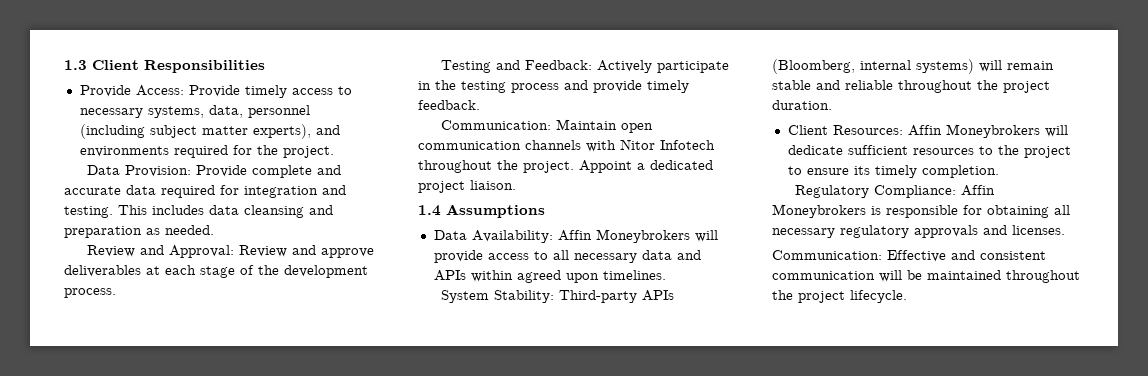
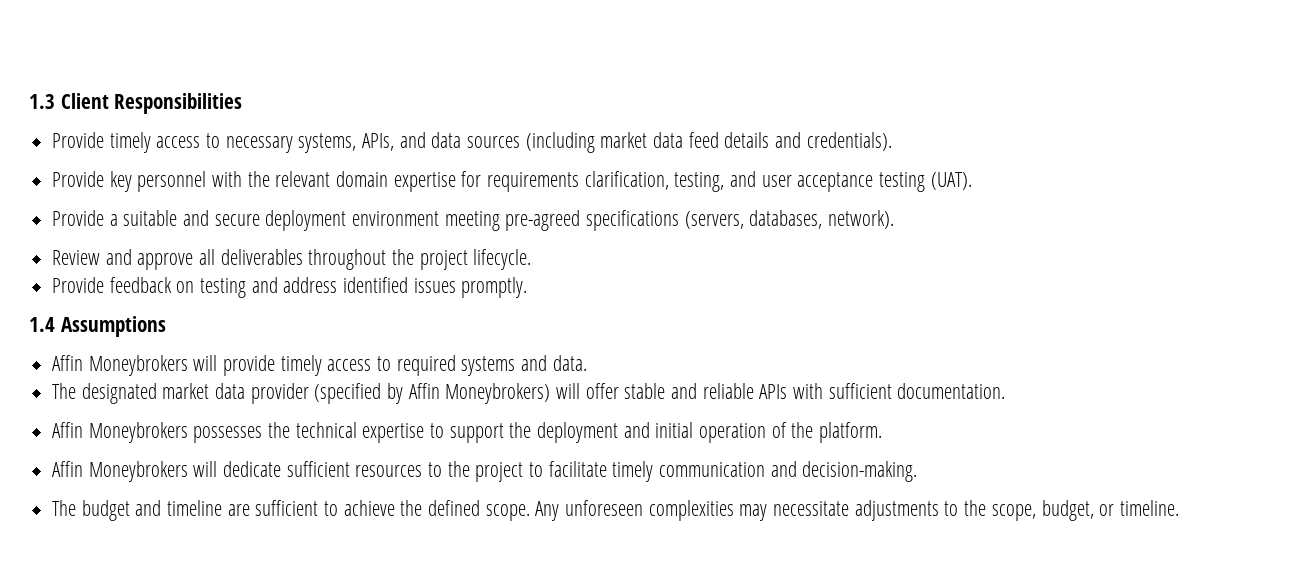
- Provide Access: Provide timely access to necessary systems, data, personnel (including subject matter experts), and environments required for the project.
- Data Provision: Provide complete and accurate data required for integration and testing. This includes data cleansing and preparation as needed.
- Review and Approval: Review and approve deliverables at each stage of the development process.
- Testing and Feedback: Actively participate in the testing process and provide timely feedback.
- Communication: Maintain open communication channels with Nitor Infotech throughout the project. Appoint a dedicated project liaison.
+ Provide timely access to necessary systems, APIs, and data sources (including market data feed details and credentials).
+ Provide key personnel with the relevant domain expertise for requirements clarification, testing, and user acceptance testing (UAT).
+ Provide a suitable and secure deployment environment meeting pre-agreed specifications (servers, databases, network).
+ Review and approve all deliverables throughout the project lifecycle.
+ Provide feedback on testing and address identified issues promptly.
- Data Availability: Affin Moneybrokers will provide access to all necessary data and APIs within agreed upon timelines.
- System Stability: Third-party APIs (Bloomberg, internal systems) will remain stable and reliable throughout the project duration.
- Client Resources: Affin Moneybrokers will dedicate sufficient resources to the project to ensure its timely completion.
- Regulatory Compliance: Affin Moneybrokers is responsible for obtaining all necessary regulatory approvals and licenses.
- Communication: Effective and consistent communication will be maintained throughout the project lifecycle.
+ Affin Moneybrokers will provide timely access to required systems and data.
+ The designated market data provider (specified by Affin Moneybrokers) will offer stable and reliable APIs with sufficient documentation.
+ Affin Moneybrokers possesses the technical expertise to support the deployment and initial operation of the platform.
+ Affin Moneybrokers will dedicate sufficient resources to the project to facilitate timely communication and decision-making.
+ The budget and timeline are sufficient to achieve the defined scope. Any unforeseen complexities may necessitate adjustments to the scope, budget, or timeline.

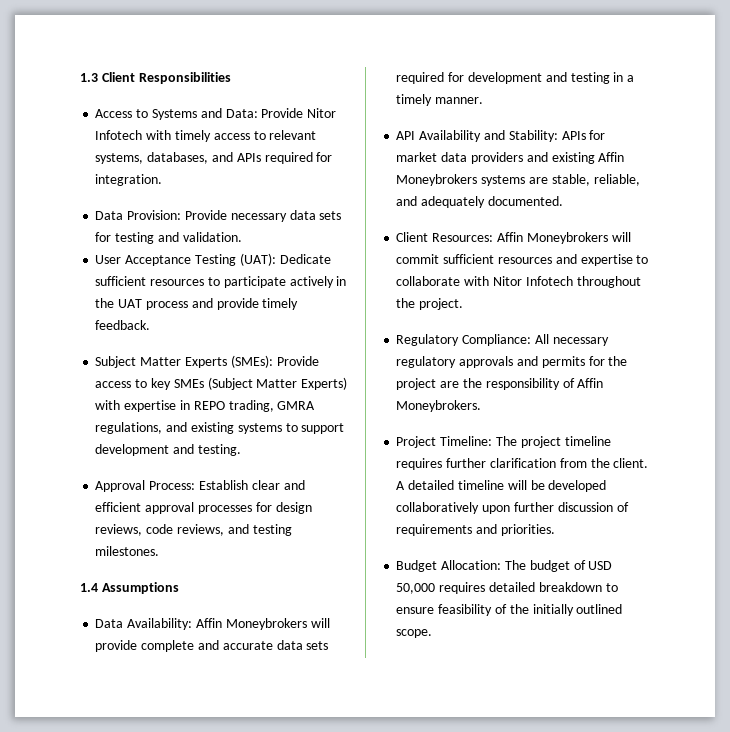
- Provide timely access to necessary systems, APIs, and data sources (including market data feed details and credentials).
- Provide key personnel with the relevant domain expertise for requirements clarification, testing, and user acceptance testing (UAT).
- Provide a suitable and secure deployment environment meeting pre-agreed specifications (servers, databases, network).
- Review and approve all deliverables throughout the project lifecycle.
- Provide feedback on testing and address identified issues promptly.
+ Access to Systems and Data: Provide Nitor Infotech with timely access to relevant systems, databases, and APIs required for integration.
+ Data Provision: Provide necessary data sets for testing and validation.
+ User Acceptance Testing (UAT): Dedicate sufficient resources to participate actively in the UAT process and provide timely feedback.
+ Subject Matter Experts (SMEs): Provide access to key SMEs (Subject Matter Experts) with expertise in REPO trading, GMRA regulations, and existing systems to support development and testing.
+ Approval Process: Establish clear and efficient approval processes for design reviews, code reviews, and testing milestones.
- Affin Moneybrokers will provide timely access to required systems and data.
- The designated market data provider (specified by Affin Moneybrokers) will offer stable and reliable APIs with sufficient documentation.
- Affin Moneybrokers possesses the technical expertise to support the deployment and initial operation of the platform.
- Affin Moneybrokers will dedicate sufficient resources to the project to facilitate timely communication and decision-making.
- The budget and timeline are sufficient to achieve the defined scope. Any unforeseen complexities may necessitate adjustments to the scope, budget, or timeline.
+ Data Availability: Affin Moneybrokers will provide complete and accurate data sets required for development and testing in a timely manner.
+ API Availability and Stability: APIs for market data providers and existing Affin Moneybrokers systems are stable, reliable, and adequately documented.
+ Client Resources: Affin Moneybrokers will commit sufficient resources and expertise to collaborate with Nitor Infotech throughout the project.
+ Regulatory Compliance: All necessary regulatory approvals and permits for the project are the responsibility of Affin Moneybrokers.
+ Project Timeline: The project timeline requires further clarification from the client. A detailed timeline will be developed collaboratively upon further discussion of requirements and priorities.
+ Budget Allocation: The budget of USD 50,000 requires detailed breakdown to ensure feasibility of the initially outlined scope.

